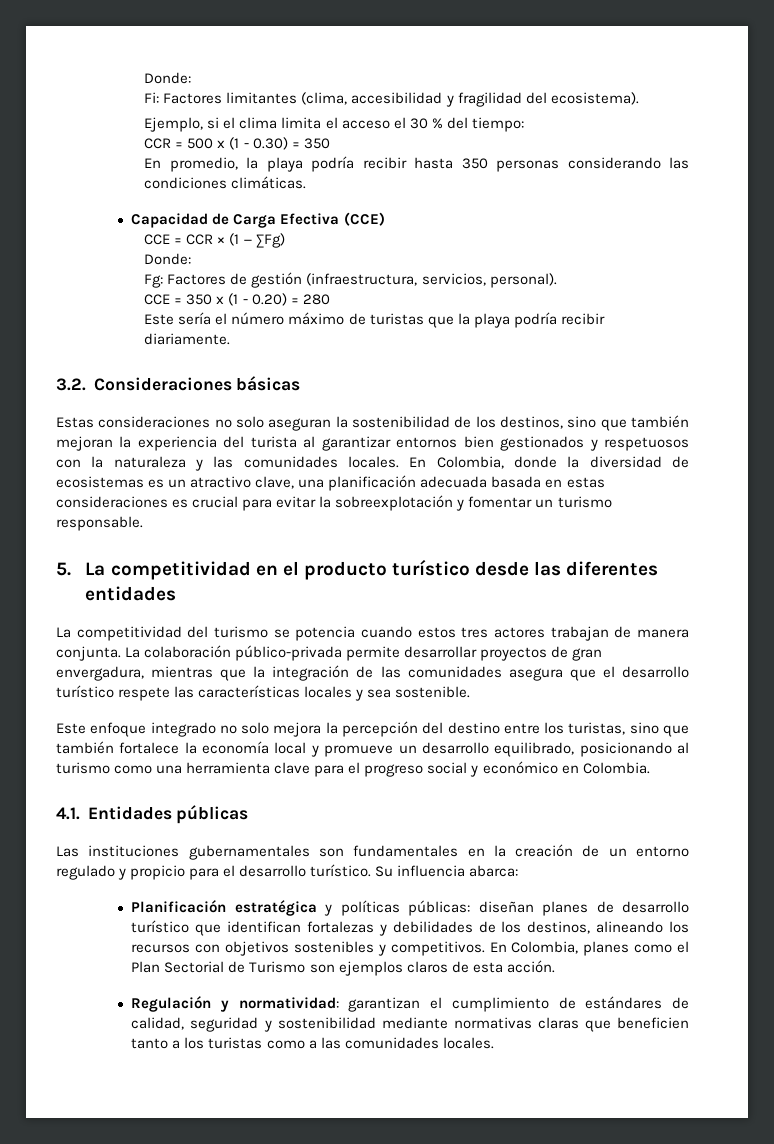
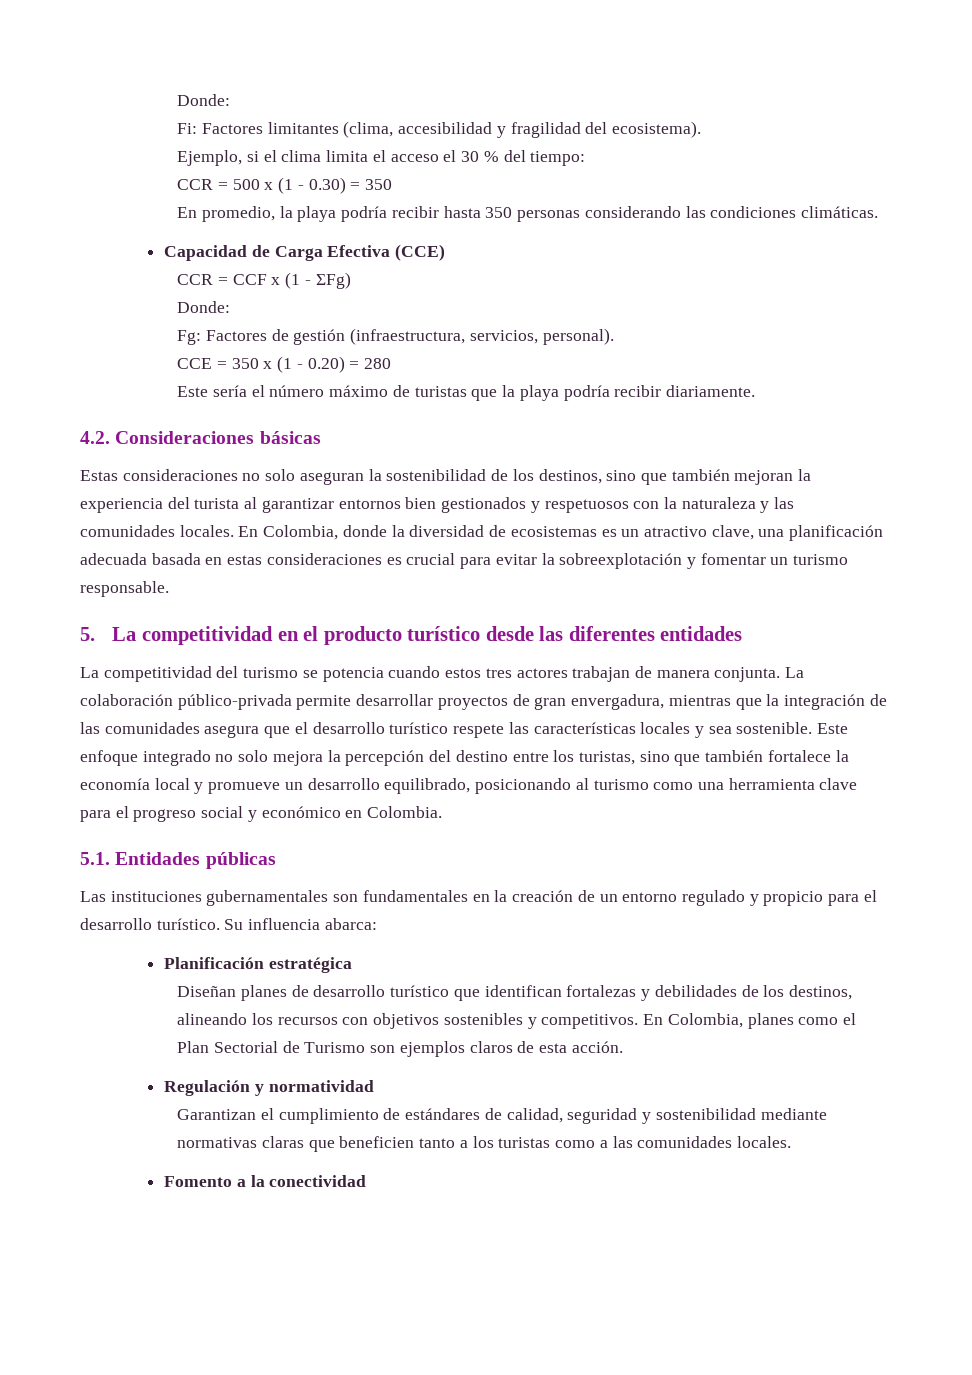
- CCE = CCR × (1 − ∑Fg)
+ CCR = CCF x (1 - ΣFg)
- 3.2. Consideraciones básicas
+ 4.2. Consideraciones básicas
- La colaboración público-privada permite desarrollar proyectos de gran envergadura, mientras que la integración de las comunidades asegura que el desarrollo turístico respete las características locales y sea sostenible.
- Este enfoque integrado no solo mejora la percepción del destino entre los turistas, sino que también fortalece la economía local y promueve un desarrollo equilibrado, posicionando al turismo como una herramienta clave para el progreso social y económico en Colombia.
+ La colaboración público-privada permite desarrollar proyectos de gran envergadura, mientras que la integración de las comunidades asegura que el desarrollo turístico respete las características locales y sea sostenible. Este enfoque integrado no solo mejora la percepción del destino entre los turistas, sino que también fortalece la economía local y promueve un desarrollo equilibrado, posicionando al turismo como una herramienta clave para el progreso social y económico en Colombia.
- 4.1. Entidades públicas
+ 5.1. Entidades públicas
- Planificación estratégica y políticas públicas: diseñan planes de desarrollo turístico que identifican fortalezas y debilidades de los destinos, alineando los recursos con objetivos sostenibles y competitivos.
+ Planificación estratégica
+ Diseñan planes de desarrollo turístico que identifican fortalezas y debilidades de los destinos, alineando los recursos con objetivos sostenibles y competitivos.
- Regulación y normatividad: garantizan el cumplimiento de estándares de calidad, seguridad y sostenibilidad mediante normativas claras que beneficien tanto a los turistas como a las comunidades locales.
+ Regulación y normatividad
+ Garantizan el cumplimiento de estándares de calidad, seguridad y sostenibilidad mediante normativas claras que beneficien tanto a los turistas como a las comunidades locales.
+ Fomento a la conectividad

